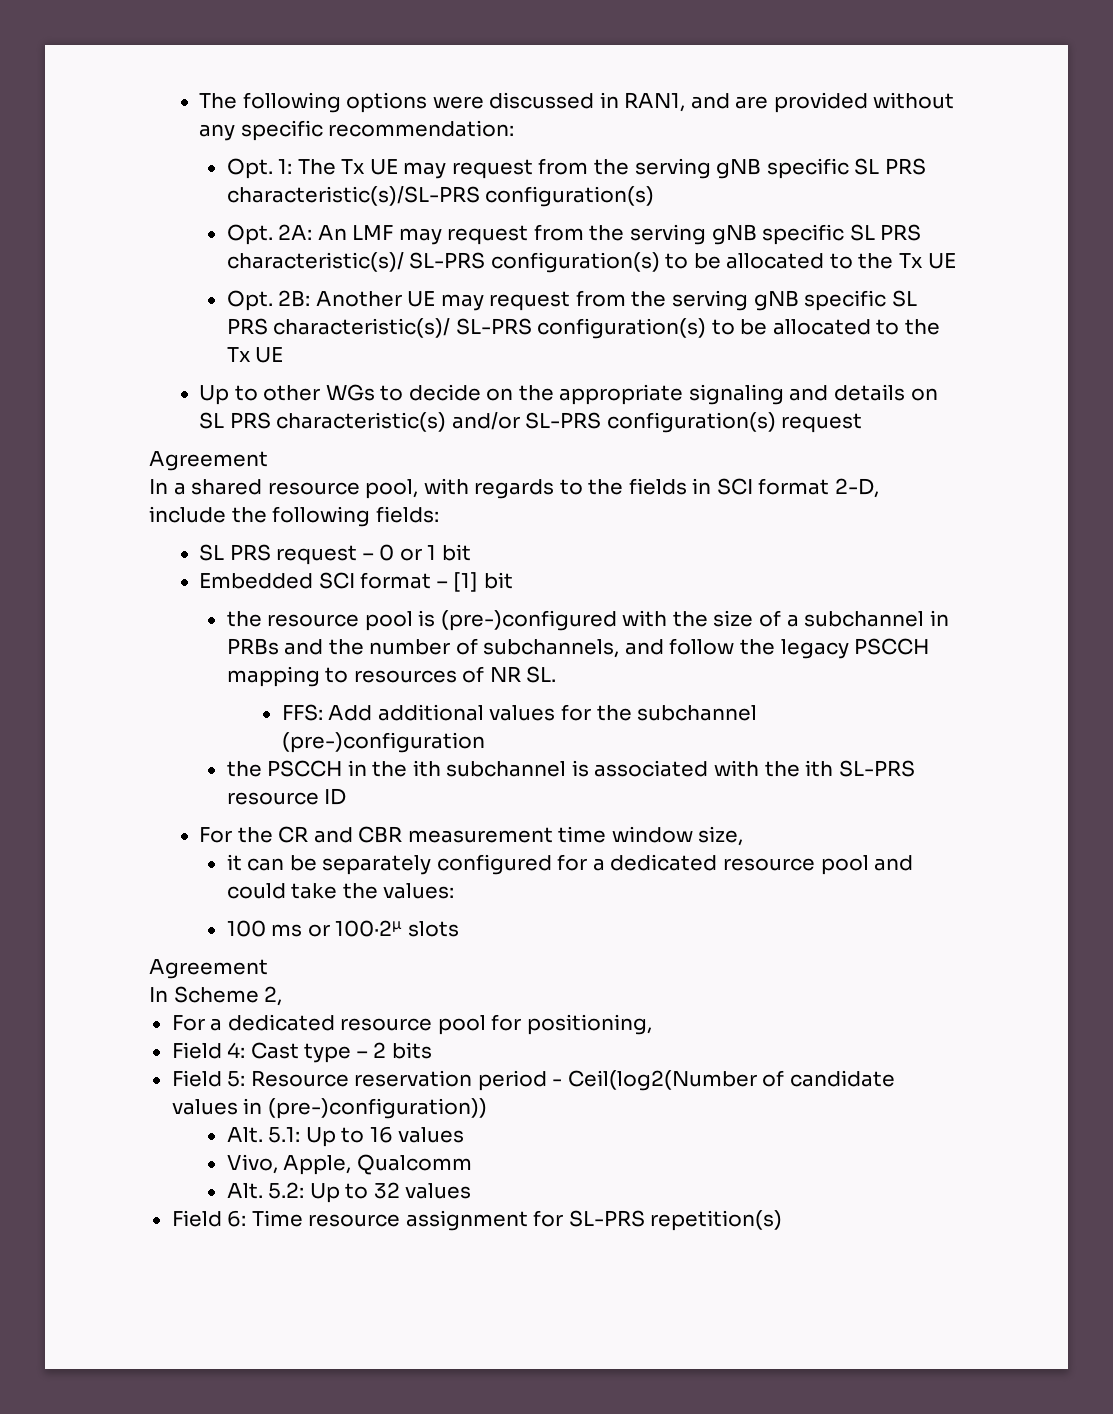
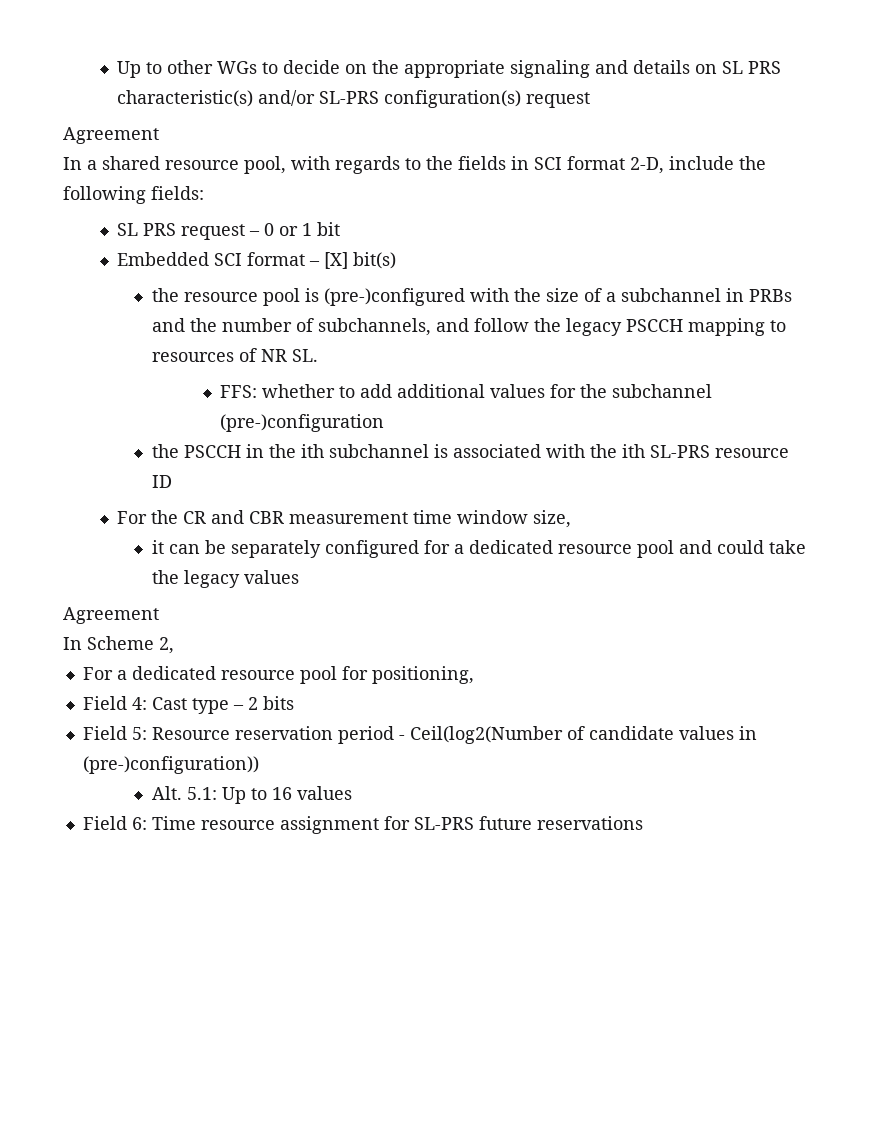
- The following options were discussed in RAN1, and are provided without any specific recommendation:
- Opt. 1: The Tx UE may request from the serving gNB specific SL PRS characteristic(s)/SL-PRS configuration(s)
- Opt. 2A: An LMF may request from the serving gNB specific SL PRS characteristic(s)/ SL-PRS configuration(s) to be allocated to the Tx UE
- Opt. 2B: Another UE may request from the serving gNB specific SL PRS characteristic(s)/ SL-PRS configuration(s) to be allocated to the Tx UE
- Embedded SCI format – [1] bit
+ Embedded SCI format – [X] bit(s)
- FFS: Add additional values for the subchannel (pre-)configuration
+ FFS: whether to add additional values for the subchannel (pre-)configuration
- it can be separately configured for a dedicated resource pool and could take the values:
- 100 ms or 100·2µ slots
+ it can be separately configured for a dedicated resource pool and could take the legacy values
- Vivo, Apple, Qualcomm
- Alt. 5.2: Up to 32 values
- Field 6: Time resource assignment for SL-PRS repetition(s)
+ Field 6: Time resource assignment for SL-PRS future reservations

